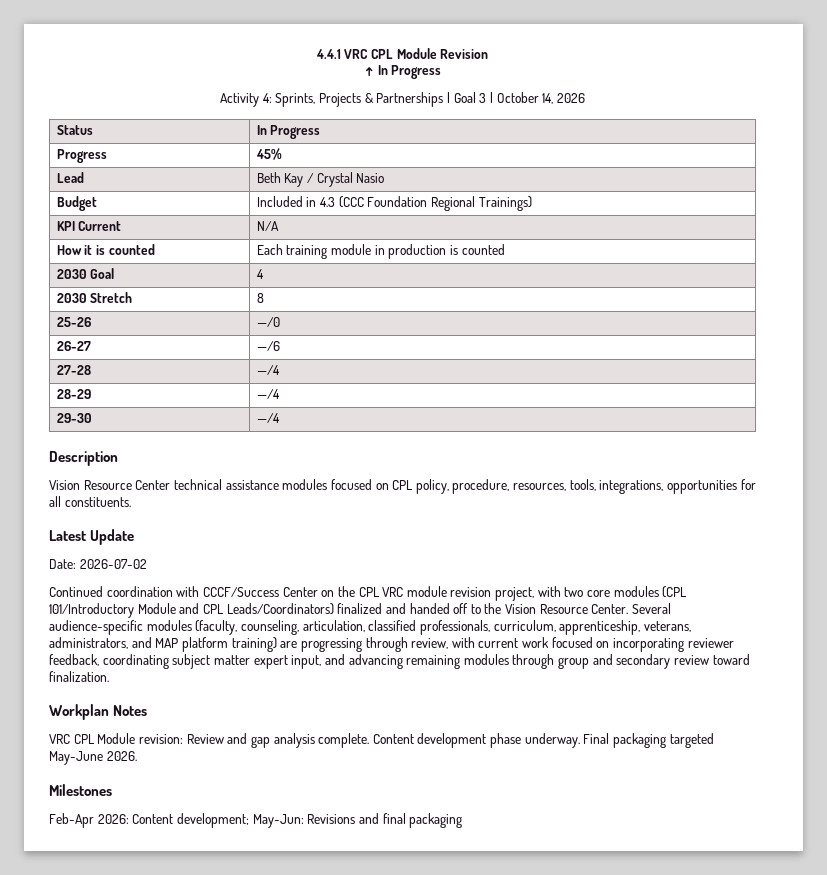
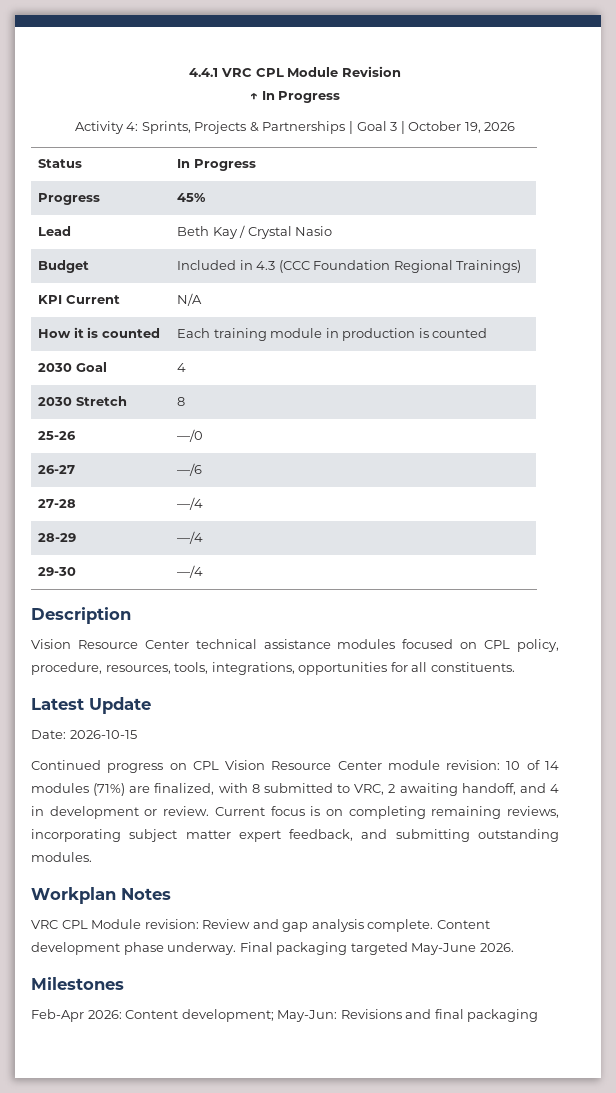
- Activity 4: Sprints, Projects & Partnerships | Goal 3 | October 14, 2026
+ Activity 4: Sprints, Projects & Partnerships | Goal 3 | October 19, 2026
- Date: 2026-07-02
+ Date: 2026-10-15
- Continued coordination with CCCF/Success Center on the CPL VRC module revision project, with two core modules (CPL 101/Introductory Module and CPL Leads/Coordinators) finalized and handed off to the Vision Resource Center. Several audience-specific modules (faculty, counseling, articulation, classified professionals, curriculum, apprenticeship, veterans, administrators, and MAP platform training) are progressing through review, with current work focused on incorporating reviewer feedback, coordinating subject matter expert input, and advancing remaining modules through group and secondary review toward finalization.
+ Continued progress on CPL Vision Resource Center module revision: 10 of 14 modules (71%) are finalized, with 8 submitted to VRC, 2 awaiting handoff, and 4 in development or review. Current focus is on completing remaining reviews, incorporating subject matter expert feedback, and submitting outstanding modules.

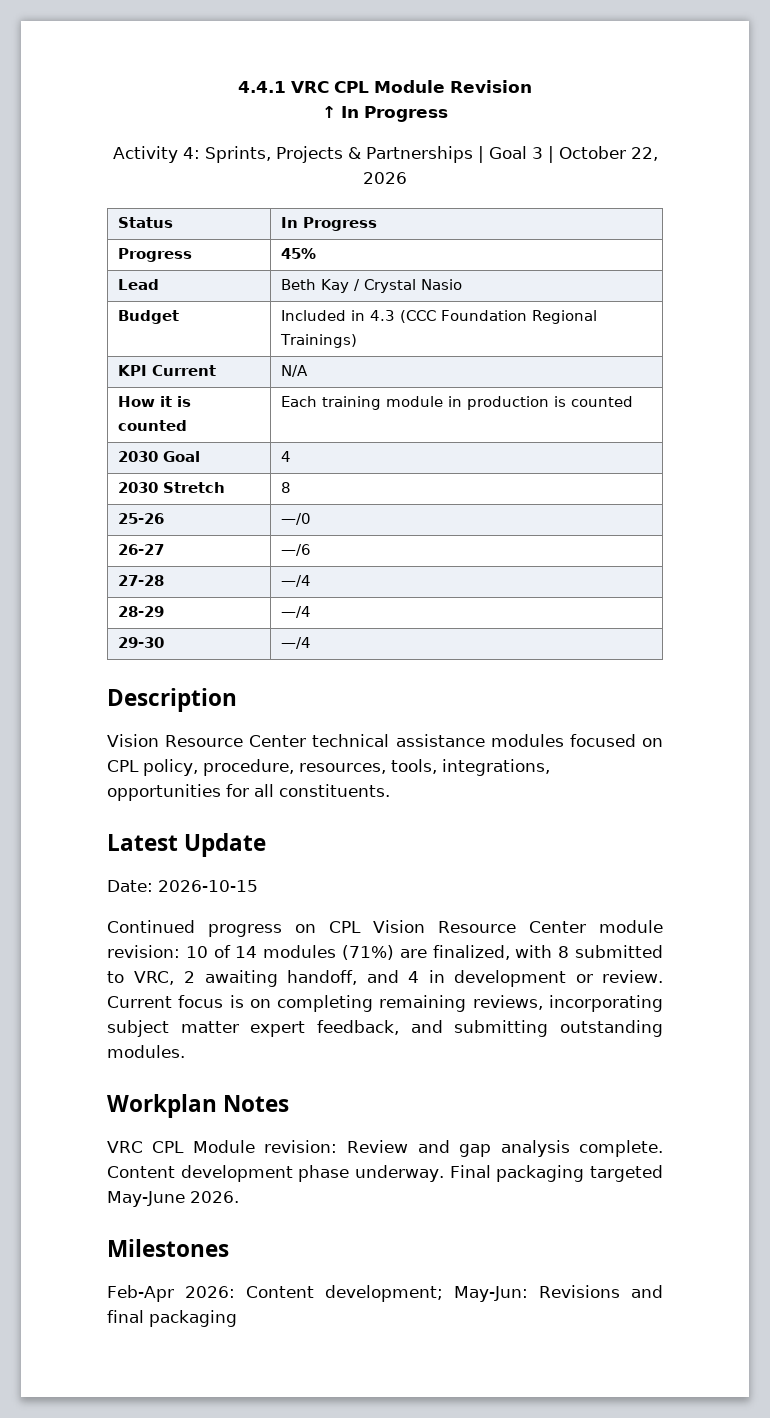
- Activity 4: Sprints, Projects & Partnerships | Goal 3 | October 19, 2026
+ Activity 4: Sprints, Projects & Partnerships | Goal 3 | October 22, 2026

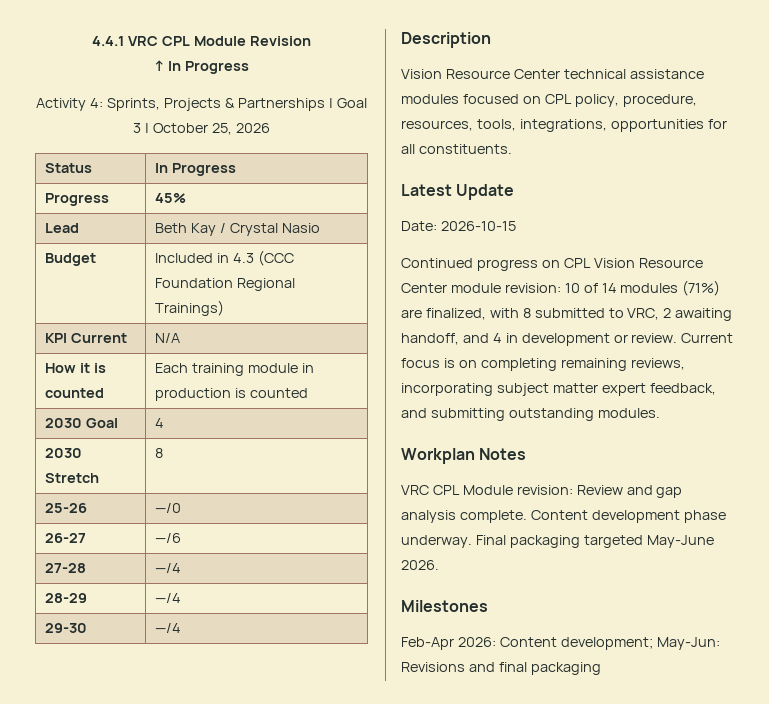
- Activity 4: Sprints, Projects & Partnerships | Goal 3 | October 22, 2026
+ Activity 4: Sprints, Projects & Partnerships | Goal 3 | October 25, 2026

